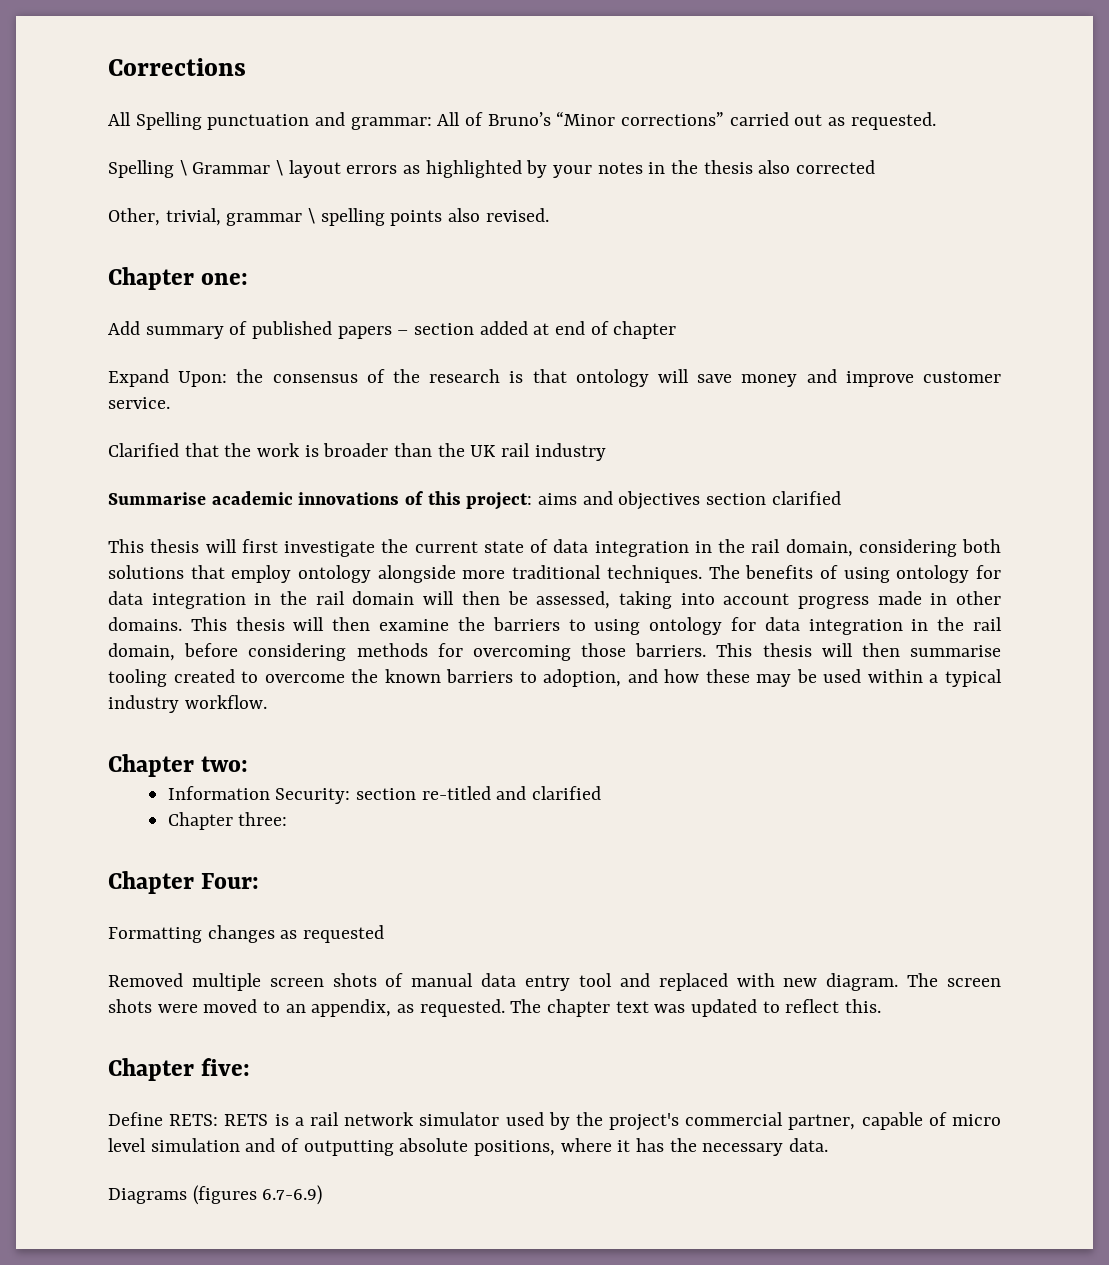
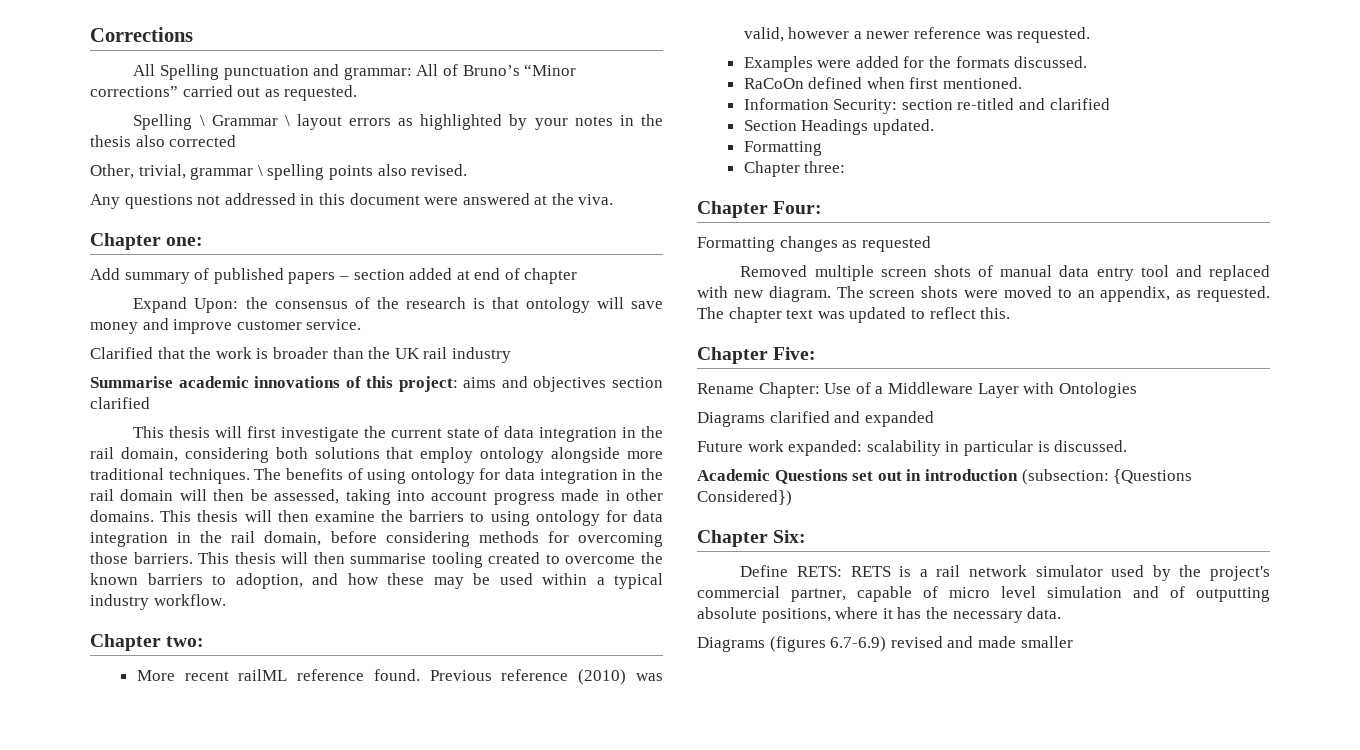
+ Any questions not addressed in this document were answered at the viva.
+ More recent railML reference found. Previous reference (2010) was valid, however a newer reference was requested.
+ Examples were added for the formats discussed.
+ RaCoOn defined when first mentioned.
+ Section Headings updated.
+ Formatting
- Chapter five:
+ Chapter Five:
+ Rename Chapter: Use of a Middleware Layer with Ontologies
+ Diagrams clarified and expanded
+ Future work expanded: scalability in particular is discussed.
+ Academic Questions set out in introduction (subsection: {Questions Considered})
+ Chapter Six:
- Diagrams (figures 6.7-6.9)
+ Diagrams (figures 6.7-6.9) revised and made smaller

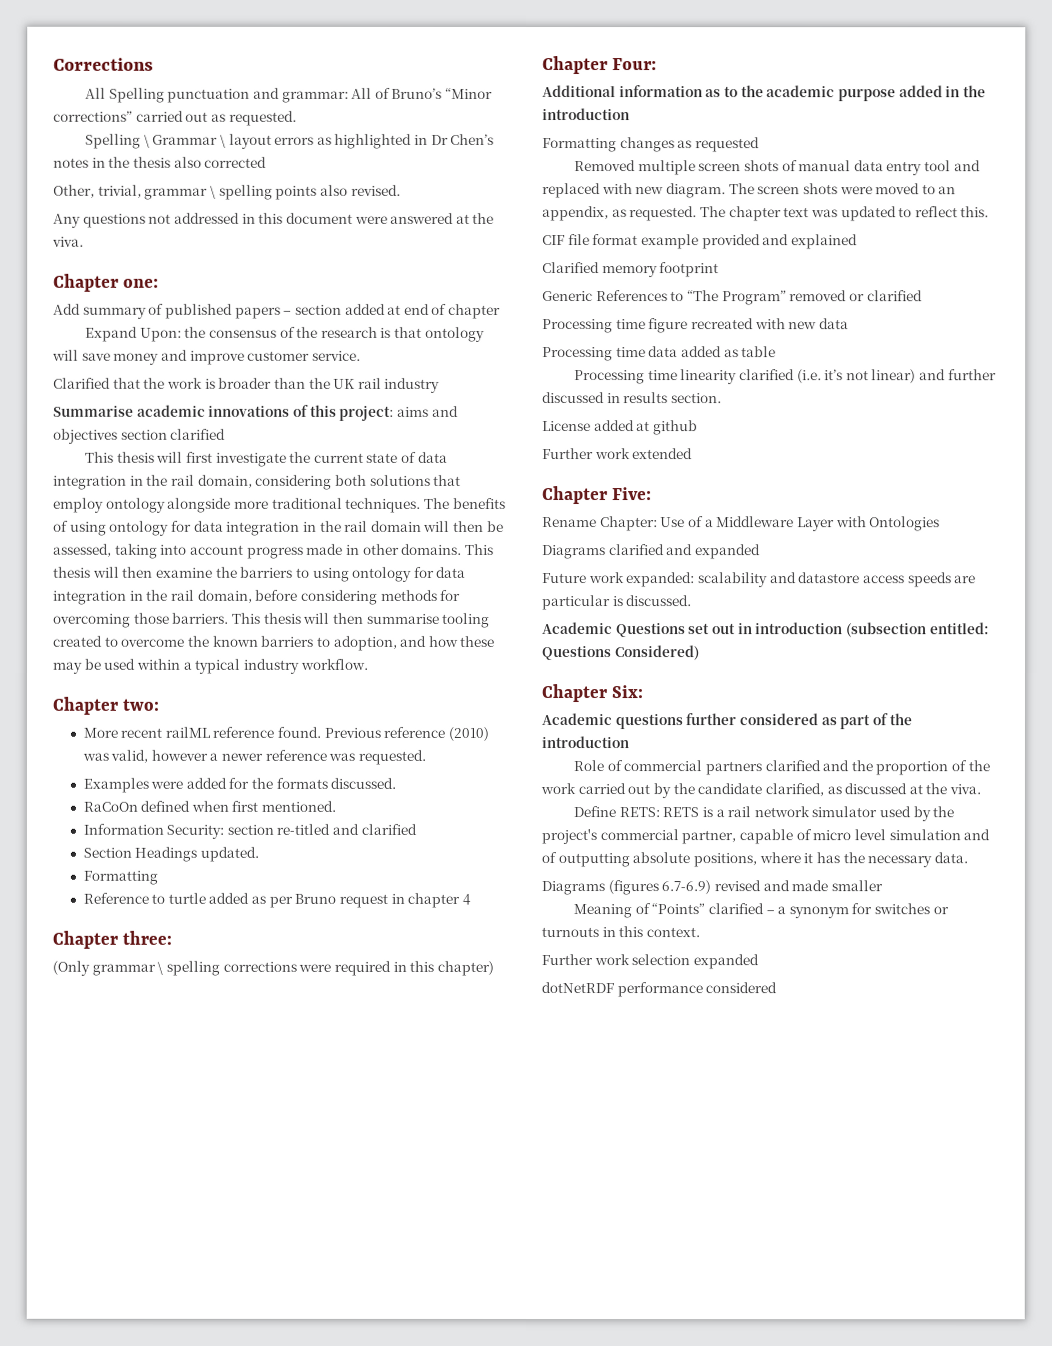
- Spelling \ Grammar \ layout errors as highlighted by your notes in the thesis also corrected
+ Spelling \ Grammar \ layout errors as highlighted in Dr Chen’s notes in the thesis also corrected
+ Reference to turtle added as per Bruno request in chapter 4
  Chapter three:
+ (Only grammar \ spelling corrections were required in this chapter)
  Chapter Four:
+ Additional information as to the academic purpose added in the introduction
+ CIF file format example provided and explained
+ Clarified memory footprint
+ Generic References to “The Program” removed or clarified
+ Processing time figure recreated with new data
+ Processing time data added as table
+ Processing time linearity clarified (i.e. it’s not linear) and further discussed in results section.
+ License added at github
+ Further work extended
- Future work expanded: scalability in particular is discussed.
+ Future work expanded: scalability and datastore access speeds are particular is discussed.
- Academic Questions set out in introduction (subsection: {Questions Considered})
+ Academic Questions set out in introduction (subsection entitled: Questions Considered)
  Chapter Six:
+ Academic questions further considered as part of the introduction
+ Role of commercial partners clarified and the proportion of the work carried out by the candidate clarified, as discussed at the viva.
+ Meaning of “Points” clarified – a synonym for switches or turnouts in this context.
+ Further work selection expanded
+ dotNetRDF performance considered

